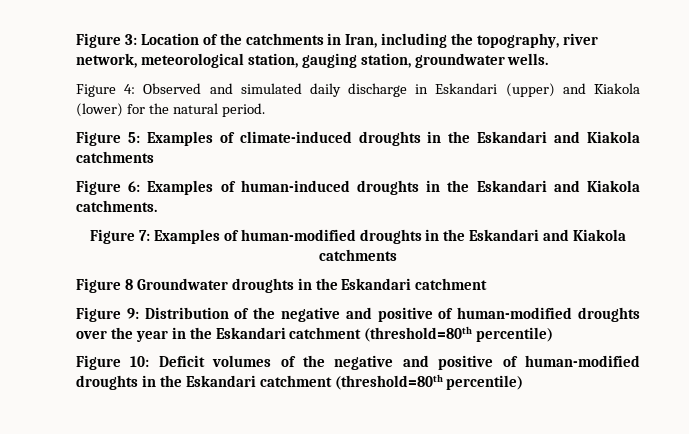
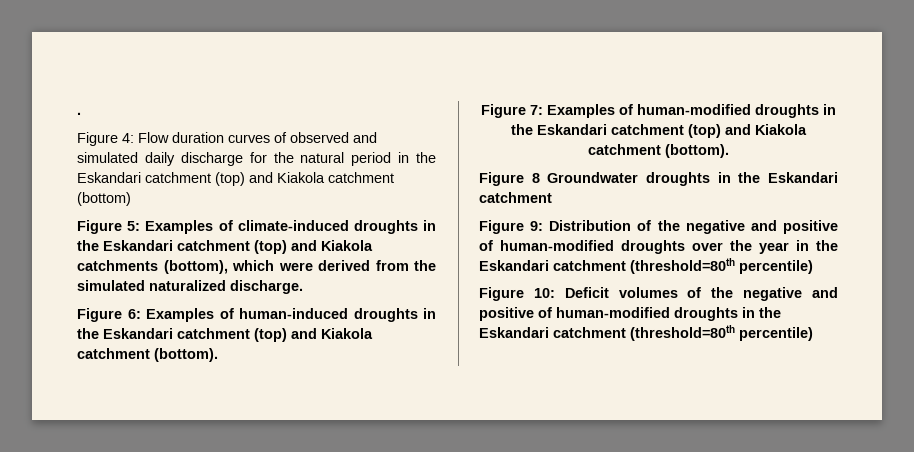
- Figure 3: Location of the catchments in Iran, including the topography, river network, meteorological station, gauging station, groundwater wells.
- Figure 4: Observed and simulated daily discharge in Eskandari (upper) and Kiakola (lower) for the natural period.
+ .
+ Figure 4: Flow duration curves of observed and simulated daily discharge for the natural period in the Eskandari catchment (top) and Kiakola catchment (bottom)
- Figure 5: Examples of climate-induced droughts in the Eskandari and Kiakola catchments
+ Figure 5: Examples of climate-induced droughts in the Eskandari catchment (top) and Kiakola catchments (bottom), which were derived from the simulated naturalized discharge.
- Figure 6: Examples of human-induced droughts in the Eskandari and Kiakola catchments.
+ Figure 6: Examples of human-induced droughts in the Eskandari catchment (top) and Kiakola catchment (bottom).
- Figure 7: Examples of human-modified droughts in the Eskandari and Kiakola catchments
+ Figure 7: Examples of human-modified droughts in the Eskandari catchment (top) and Kiakola catchment (bottom).

